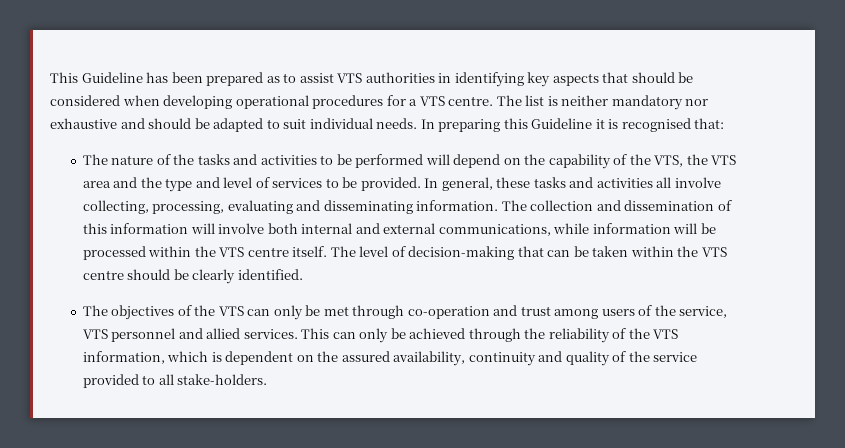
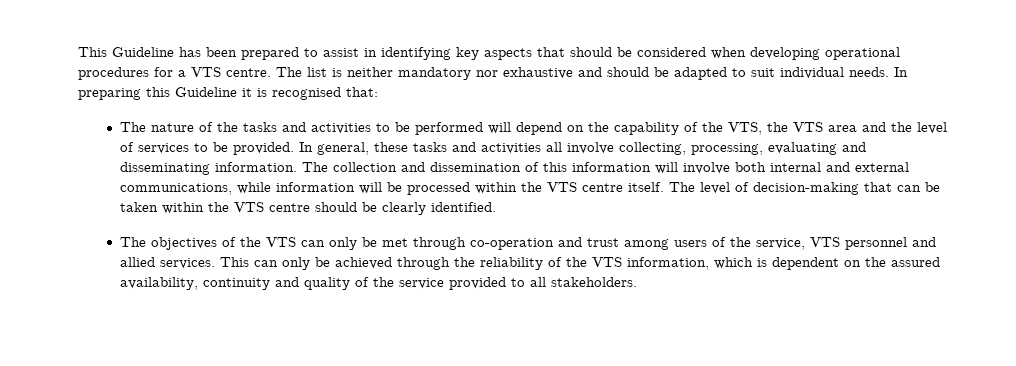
- This Guideline has been prepared as to assist VTS authorities in identifying key aspects that should be considered when developing operational procedures for a VTS centre.
+ This Guideline has been prepared to assist in identifying key aspects that should be considered when developing operational procedures for a VTS centre.
- The nature of the tasks and activities to be performed will depend on the capability of the VTS, the VTS area and the type and level of services to be provided.
+ The nature of the tasks and activities to be performed will depend on the capability of the VTS, the VTS area and the level of services to be provided.
- This can only be achieved through the reliability of the VTS information, which is dependent on the assured availability, continuity and quality of the service provided to all stake-holders.
+ This can only be achieved through the reliability of the VTS information, which is dependent on the assured availability, continuity and quality of the service provided to all stakeholders.

